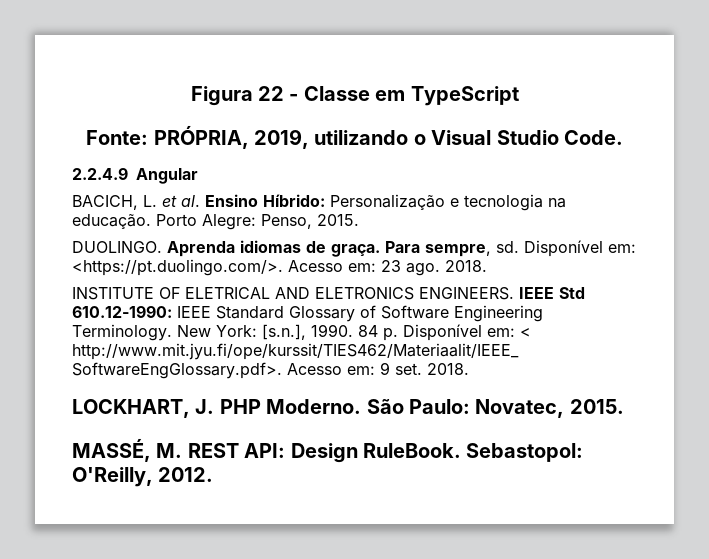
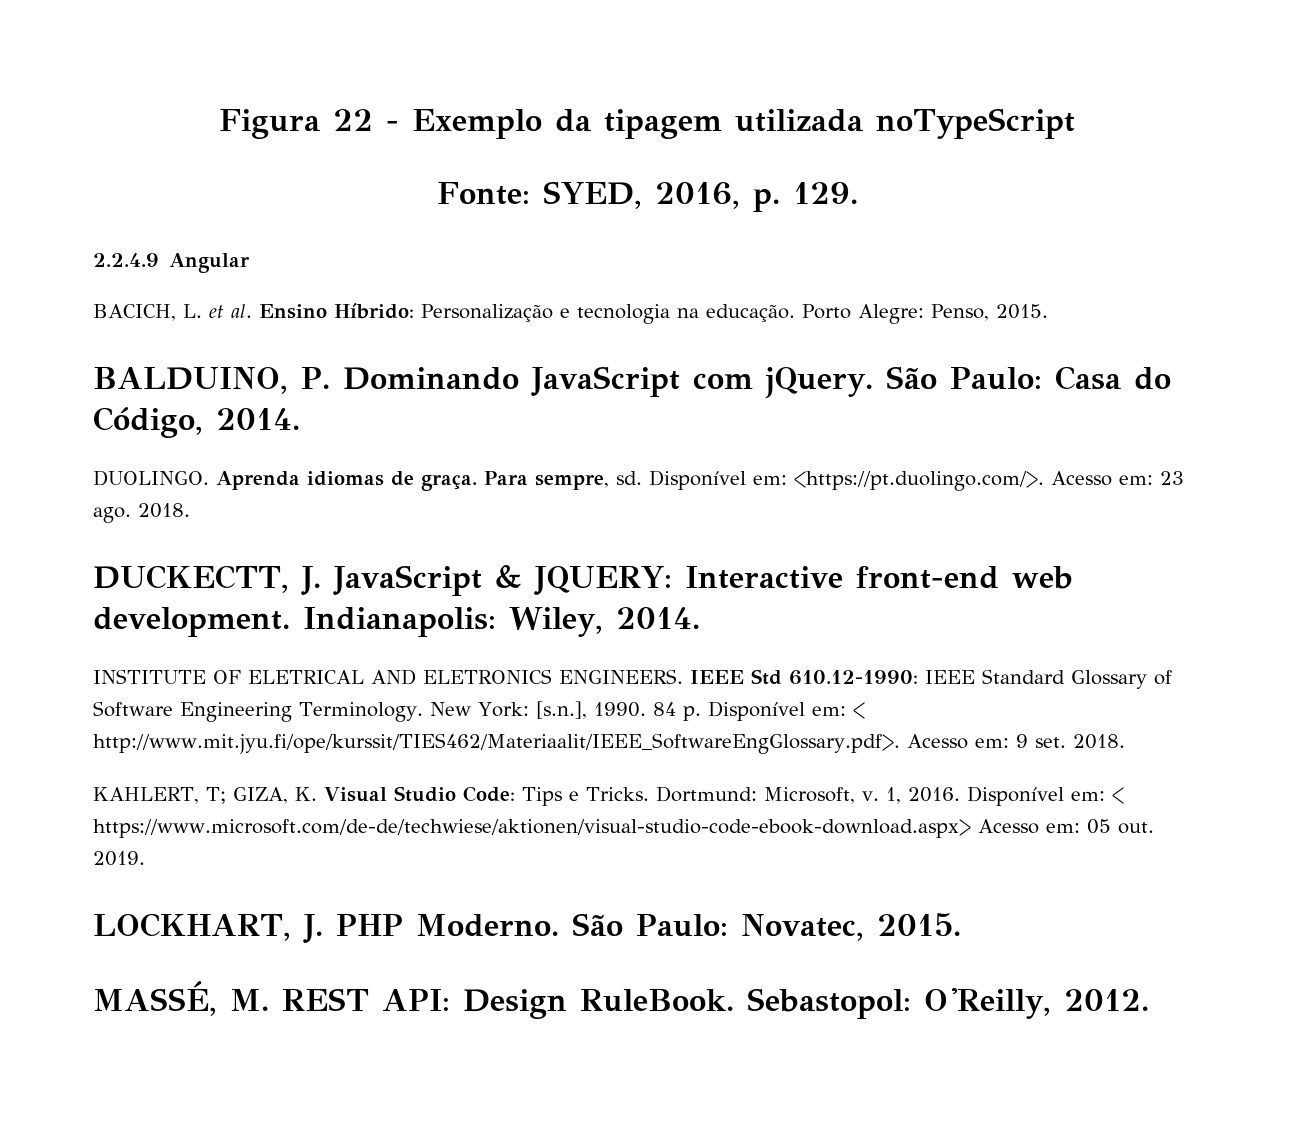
- Figura 22 - Classe em TypeScript
- Fonte: PRÓPRIA, 2019, utilizando o Visual Studio Code.
+ Figura 22 - Exemplo da tipagem utilizada noTypeScript
+ Fonte: SYED, 2016, p. 129.
+ BALDUINO, P. Dominando JavaScript com jQuery. São Paulo: Casa do Código, 2014.
+ DUCKECTT, J. JavaScript & JQUERY: Interactive front-end web development. Indianapolis: Wiley, 2014.
+ KAHLERT, T; GIZA, K. Visual Studio Code: Tips e Tricks. Dortmund: Microsoft, v. 1, 2016. Disponível em: < https://www.microsoft.com/de-de/techwiese/aktionen/visual-studio-code-ebook-download.aspx> Acesso em: 05 out. 2019.

